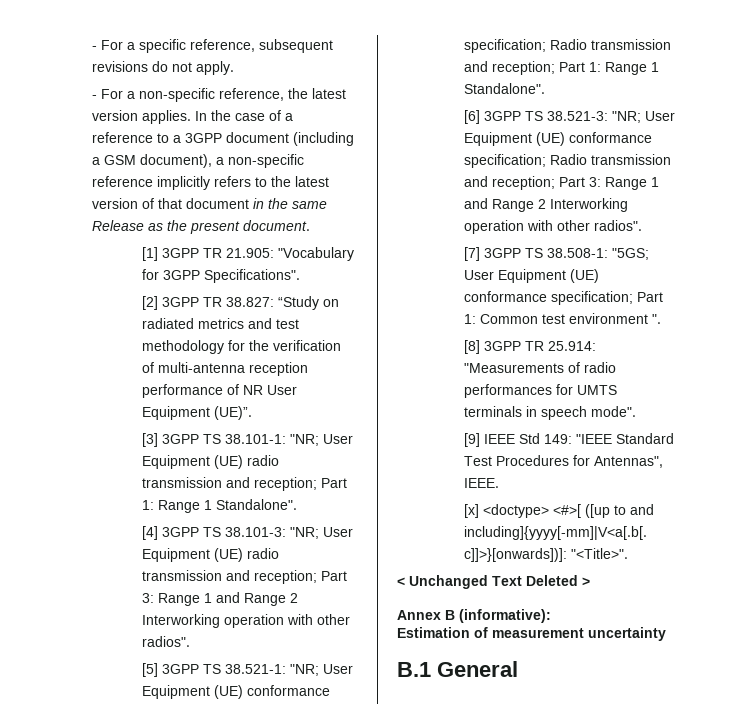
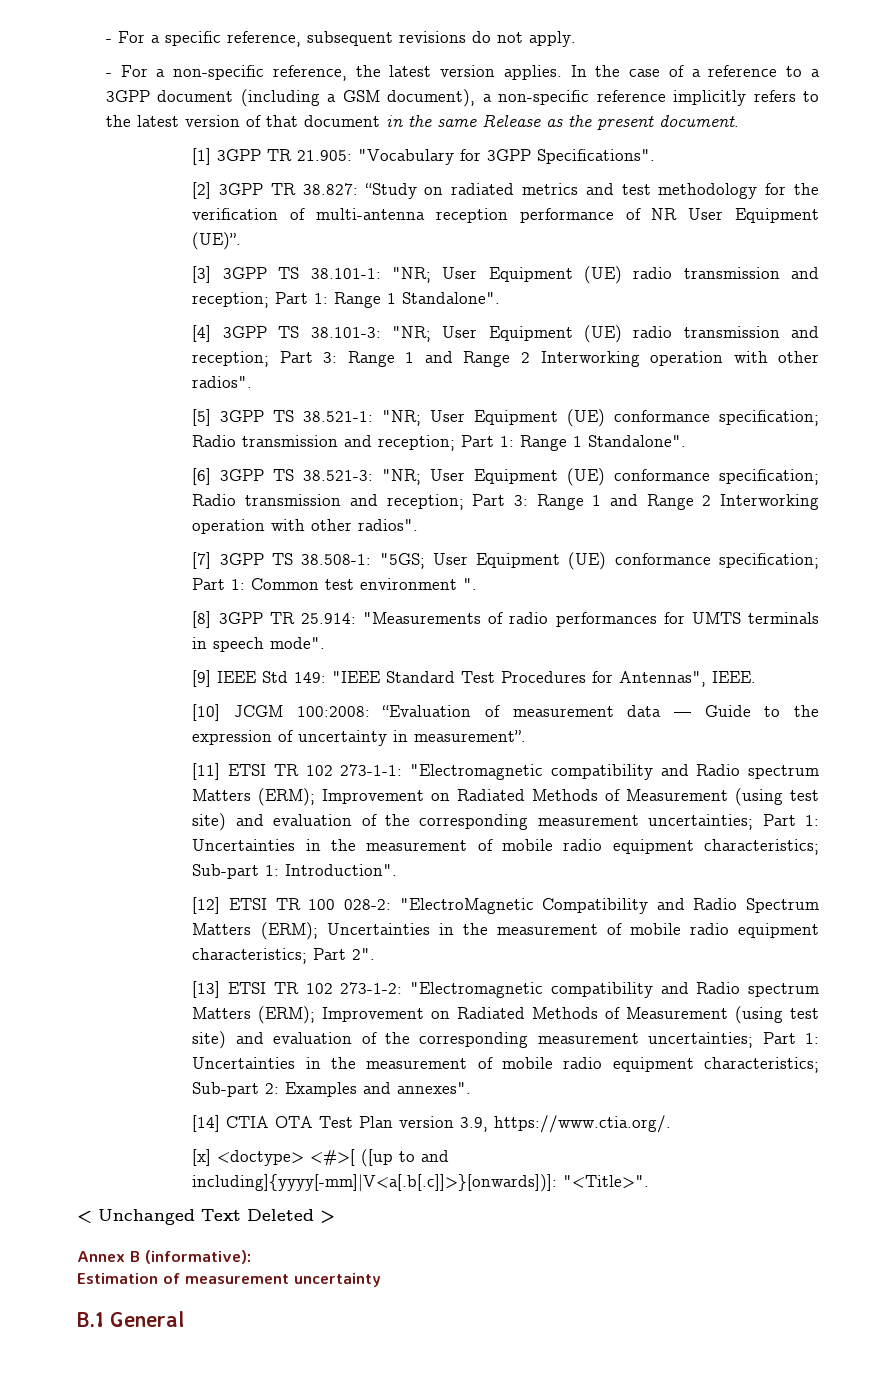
+ [10] JCGM 100:2008: “Evaluation of measurement data — Guide to the expression of uncertainty in measurement”.
+ [11] ETSI TR 102 273-1-1: "Electromagnetic compatibility and Radio spectrum Matters (ERM); Improvement on Radiated Methods of Measurement (using test site) and evaluation of the corresponding measurement uncertainties; Part 1: Uncertainties in the measurement of mobile radio equipment characteristics; Sub-part 1: Introduction".
+ [12] ETSI TR 100 028-2: "ElectroMagnetic Compatibility and Radio Spectrum Matters (ERM); Uncertainties in the measurement of mobile radio equipment characteristics; Part 2".
+ [13] ETSI TR 102 273-1-2: "Electromagnetic compatibility and Radio spectrum Matters (ERM); Improvement on Radiated Methods of Measurement (using test site) and evaluation of the corresponding measurement uncertainties; Part 1: Uncertainties in the measurement of mobile radio equipment characteristics; Sub-part 2: Examples and annexes".
+ [14] CTIA OTA Test Plan version 3.9, https://www.ctia.org/.

